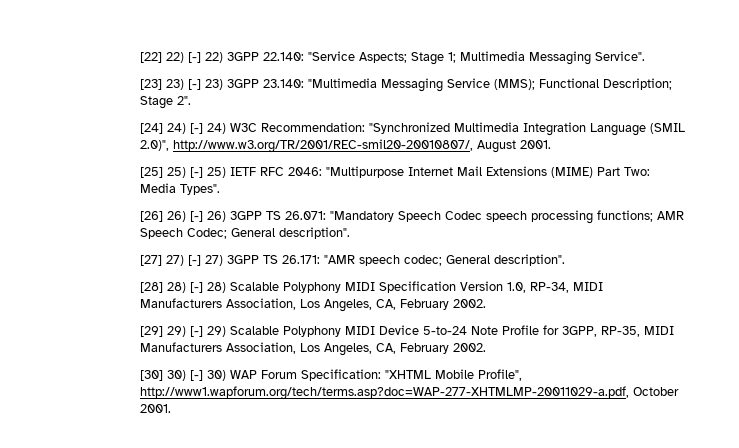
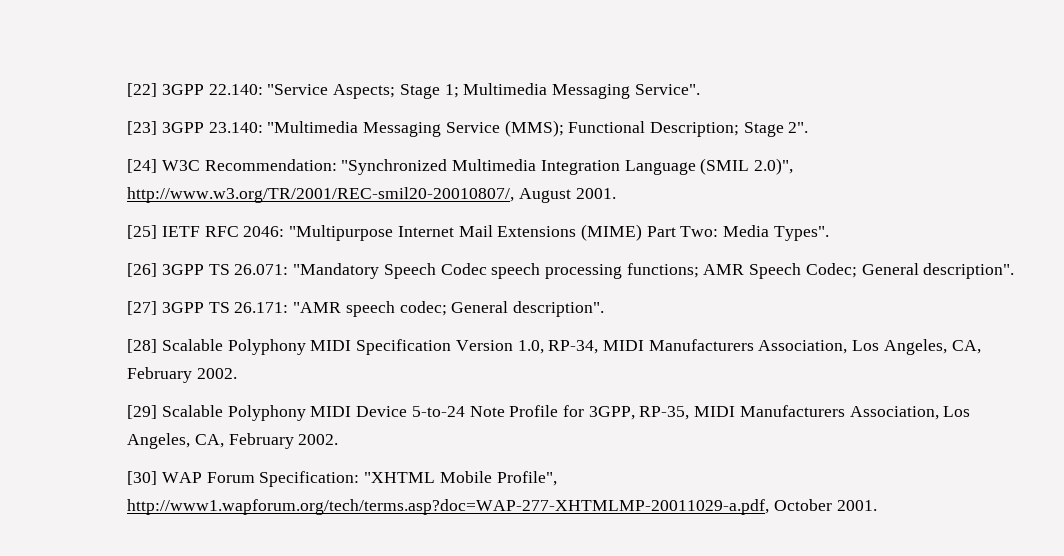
- [22] 22) [-] 22) 3GPP 22.140: "Service Aspects; Stage 1; Multimedia Messaging Service".
+ [22] 3GPP 22.140: "Service Aspects; Stage 1; Multimedia Messaging Service".
- [23] 23) [-] 23) 3GPP 23.140: "Multimedia Messaging Service (MMS); Functional Description; Stage 2".
+ [23] 3GPP 23.140: "Multimedia Messaging Service (MMS); Functional Description; Stage 2".
- [24] 24) [-] 24) W3C Recommendation: "Synchronized Multimedia Integration Language (SMIL 2.0)", http://www.w3.org/TR/2001/REC-smil20-20010807/, August 2001.
+ [24] W3C Recommendation: "Synchronized Multimedia Integration Language (SMIL 2.0)", http://www.w3.org/TR/2001/REC-smil20-20010807/, August 2001.
- [25] 25) [-] 25) IETF RFC 2046: "Multipurpose Internet Mail Extensions (MIME) Part Two: Media Types".
+ [25] IETF RFC 2046: "Multipurpose Internet Mail Extensions (MIME) Part Two: Media Types".
- [26] 26) [-] 26) 3GPP TS 26.071: "Mandatory Speech Codec speech processing functions; AMR Speech Codec; General description".
+ [26] 3GPP TS 26.071: "Mandatory Speech Codec speech processing functions; AMR Speech Codec; General description".
- [27] 27) [-] 27) 3GPP TS 26.171: "AMR speech codec; General description".
+ [27] 3GPP TS 26.171: "AMR speech codec; General description".
- [28] 28) [-] 28) Scalable Polyphony MIDI Specification Version 1.0, RP-34, MIDI Manufacturers Association, Los Angeles, CA, February 2002.
+ [28] Scalable Polyphony MIDI Specification Version 1.0, RP-34, MIDI Manufacturers Association, Los Angeles, CA, February 2002.
- [29] 29) [-] 29) Scalable Polyphony MIDI Device 5-to-24 Note Profile for 3GPP, RP-35, MIDI Manufacturers Association, Los Angeles, CA, February 2002.
+ [29] Scalable Polyphony MIDI Device 5-to-24 Note Profile for 3GPP, RP-35, MIDI Manufacturers Association, Los Angeles, CA, February 2002.
- [30] 30) [-] 30) WAP Forum Specification: "XHTML Mobile Profile", http://www1.wapforum.org/tech/terms.asp?doc=WAP-277-XHTMLMP-20011029-a.pdf, October 2001.
+ [30] WAP Forum Specification: "XHTML Mobile Profile", http://www1.wapforum.org/tech/terms.asp?doc=WAP-277-XHTMLMP-20011029-a.pdf, October 2001.

